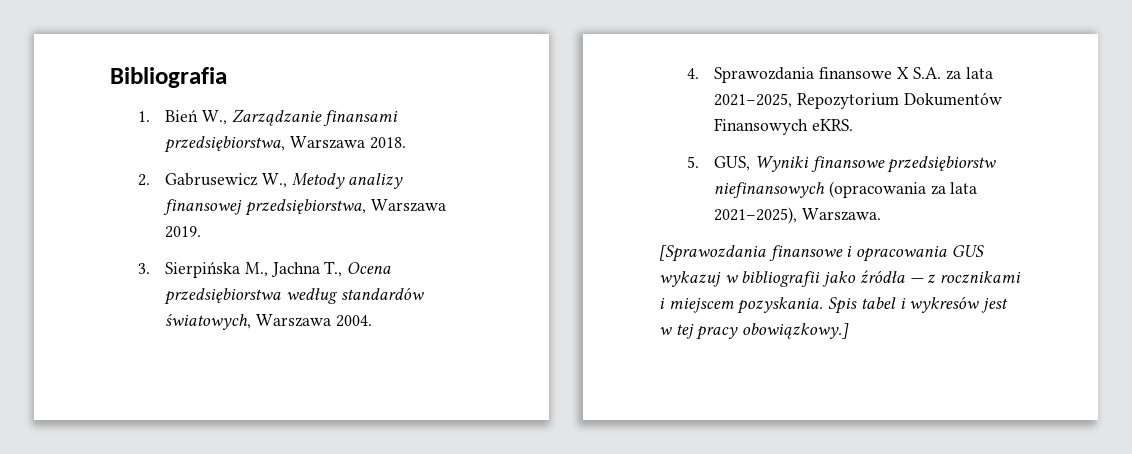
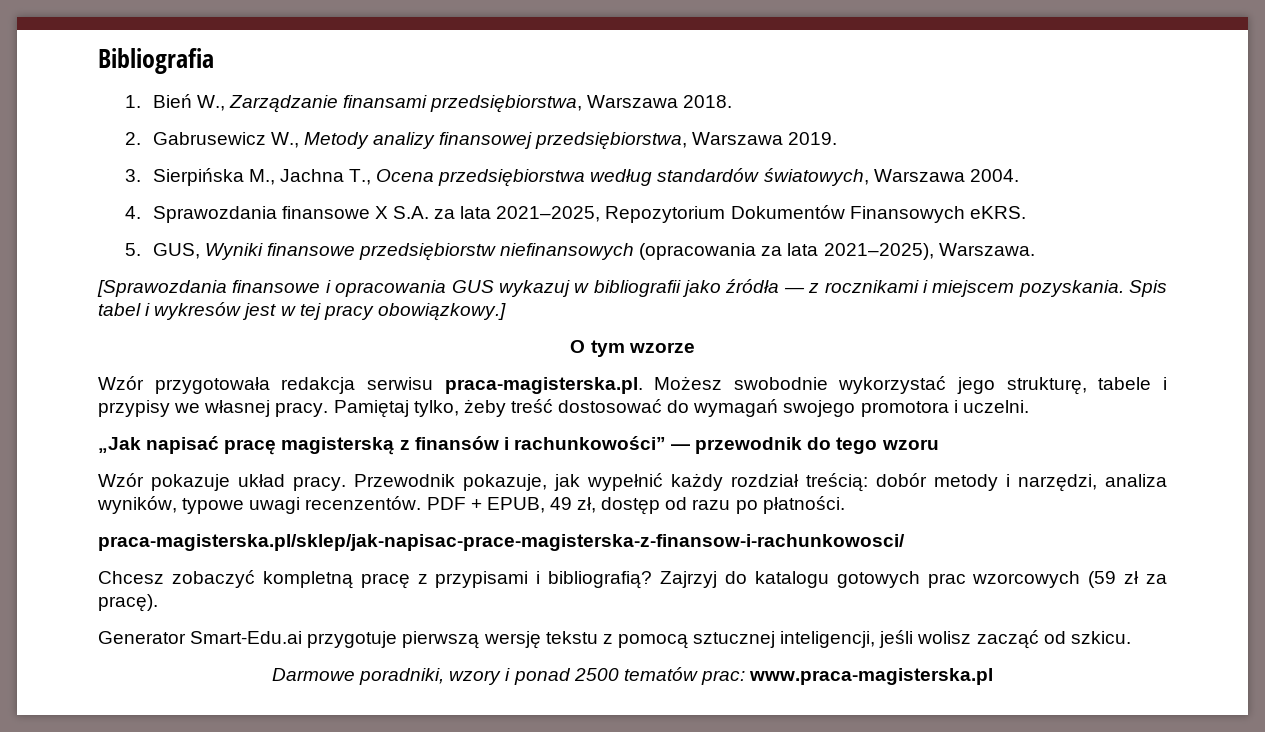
+ O tym wzorze
+ Wzór przygotowała redakcja serwisu praca-magisterska.pl. Możesz swobodnie wykorzystać jego strukturę, tabele i przypisy we własnej pracy. Pamiętaj tylko, żeby treść dostosować do wymagań swojego promotora i uczelni.
+ „Jak napisać pracę magisterską z finansów i rachunkowości” — przewodnik do tego wzoru
+ Wzór pokazuje układ pracy. Przewodnik pokazuje, jak wypełnić każdy rozdział treścią: dobór metody i narzędzi, analiza wyników, typowe uwagi recenzentów. PDF + EPUB, 49 zł, dostęp od razu po płatności.
+ praca-magisterska.pl/sklep/jak-napisac-prace-magisterska-z-finansow-i-rachunkowosci/
+ Chcesz zobaczyć kompletną pracę z przypisami i bibliografią? Zajrzyj do katalogu gotowych prac wzorcowych (59 zł za pracę).
+ Generator Smart-Edu.ai przygotuje pierwszą wersję tekstu z pomocą sztucznej inteligencji, jeśli wolisz zacząć od szkicu.
+ Darmowe poradniki, wzory i ponad 2500 tematów prac: www.praca-magisterska.pl

